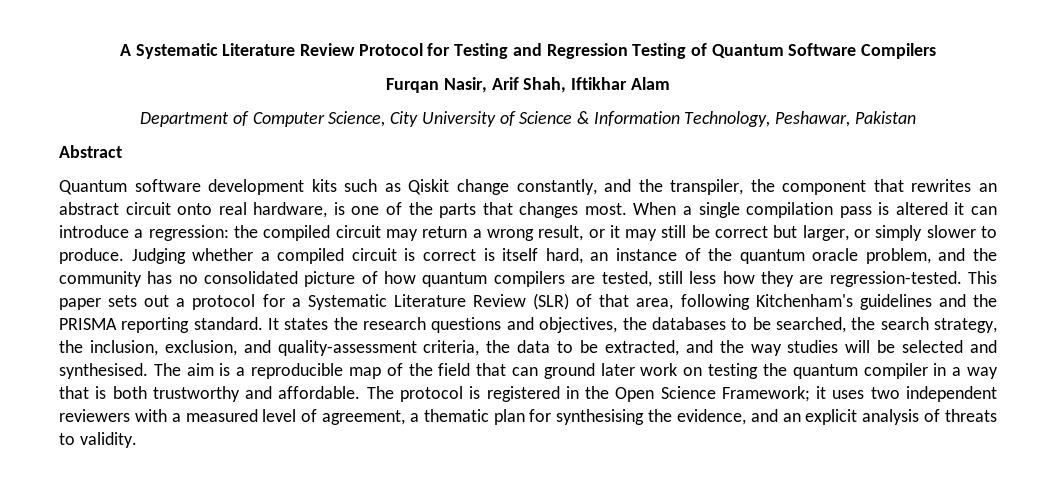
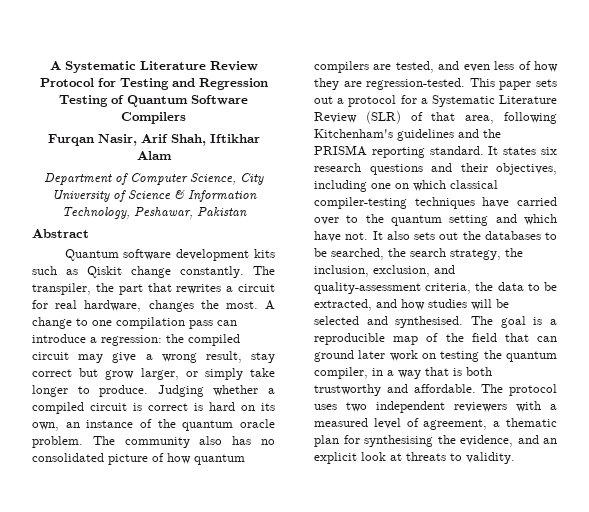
- Quantum software development kits such as Qiskit change constantly, and the transpiler, the component that rewrites an abstract circuit onto real hardware, is one of the parts that changes most. When a single compilation pass is altered it can introduce a regression: the compiled circuit may return a wrong result, or it may still be correct but larger, or simply slower to produce.
+ Quantum software development kits such as Qiskit change constantly. The transpiler, the part that rewrites a circuit for real hardware, changes the most. A change to one compilation pass can introduce a regression: the compiled circuit may give a wrong result, stay correct but grow larger, or simply take longer to produce.
- Judging whether a compiled circuit is correct is itself hard, an instance of the quantum oracle problem, and the community has no consolidated picture of how quantum compilers are tested, still less how they are regression-tested.
+ Judging whether a compiled circuit is correct is hard on its own, an instance of the quantum oracle problem. The community also has no consolidated picture of how quantum compilers are tested, and even less of how they are regression-tested.
- It states the research questions and objectives, the databases to be searched, the search strategy, the inclusion, exclusion, and quality-assessment criteria, the data to be extracted, and the way studies will be selected and synthesised.
+ It states six research questions and their objectives, including one on which classical compiler-testing techniques have carried over to the quantum setting and which have not. It also sets out the databases to be searched, the search strategy, the inclusion, exclusion, and quality-assessment criteria, the data to be extracted, and how studies will be selected and synthesised.
- The aim is a reproducible map of the field that can ground later work on testing the quantum compiler in a way that is both trustworthy and affordable.
+ The goal is a reproducible map of the field that can ground later work on testing the quantum compiler, in a way that is both trustworthy and affordable.
- The protocol is registered in the Open Science Framework; it uses two independent reviewers with a measured level of agreement, a thematic plan for synthesising the evidence, and an explicit analysis of threats to validity.
+ The protocol uses two independent reviewers with a measured level of agreement, a thematic plan for synthesising the evidence, and an explicit look at threats to validity.

